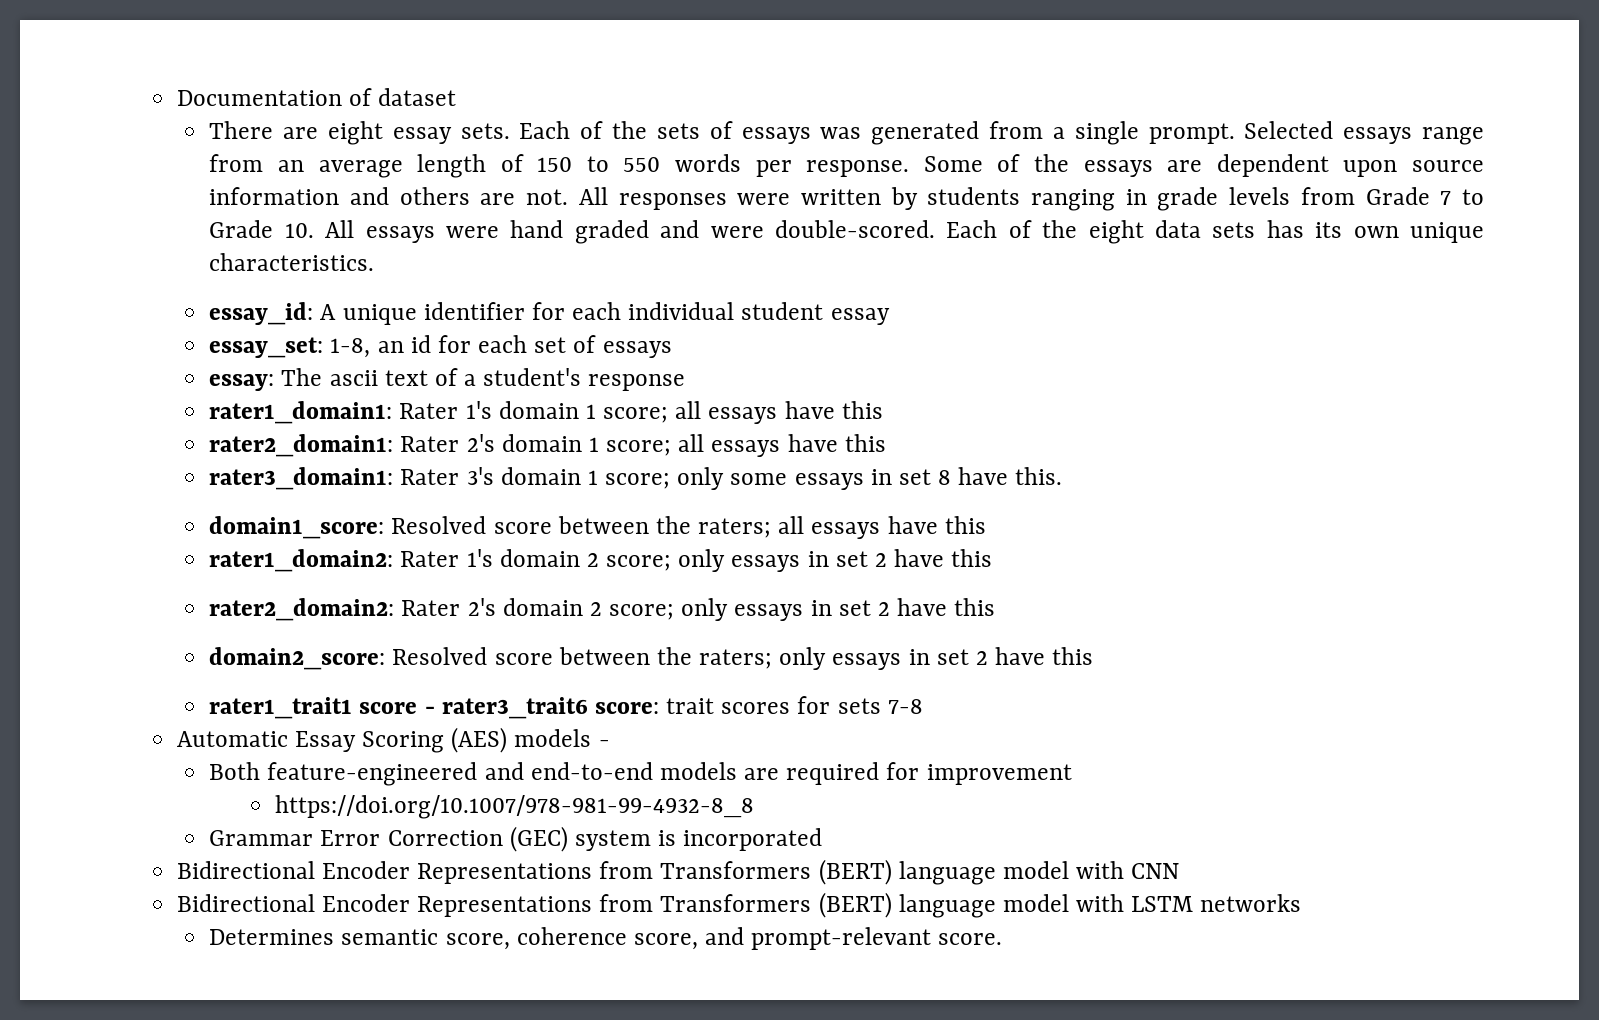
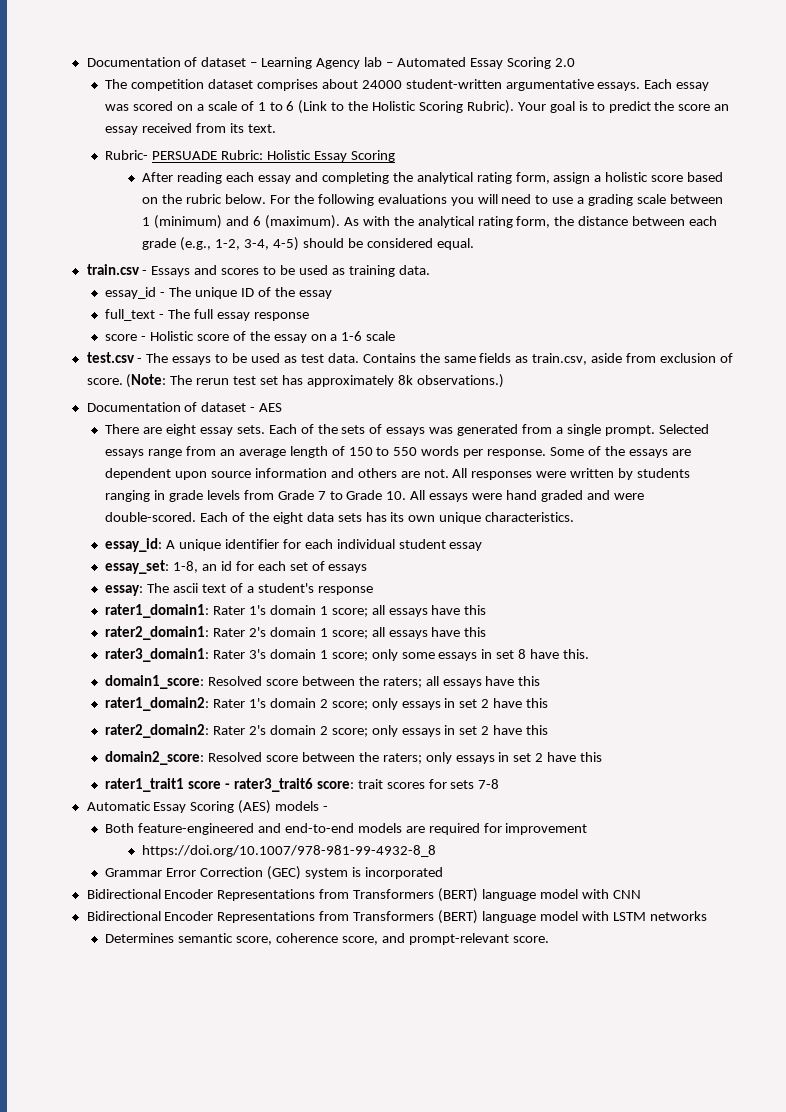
- Documentation of dataset
+ Documentation of dataset – Learning Agency lab – Automated Essay Scoring 2.0
+ The competition dataset comprises about 24000 student-written argumentative essays. Each essay was scored on a scale of 1 to 6 (Link to the Holistic Scoring Rubric). Your goal is to predict the score an essay received from its text.
+ Rubric- PERSUADE Rubric: Holistic Essay Scoring
+ After reading each essay and completing the analytical rating form, assign a holistic score based on the rubric below. For the following evaluations you will need to use a grading scale between 1 (minimum) and 6 (maximum). As with the analytical rating form, the distance between each grade (e.g., 1-2, 3-4, 4-5) should be considered equal.
+ train.csv - Essays and scores to be used as training data.
+ essay_id - The unique ID of the essay
+ full_text - The full essay response
+ score - Holistic score of the essay on a 1-6 scale
+ test.csv - The essays to be used as test data. Contains the same fields as train.csv, aside from exclusion of score. (Note: The rerun test set has approximately 8k observations.)
+ Documentation of dataset - AES

